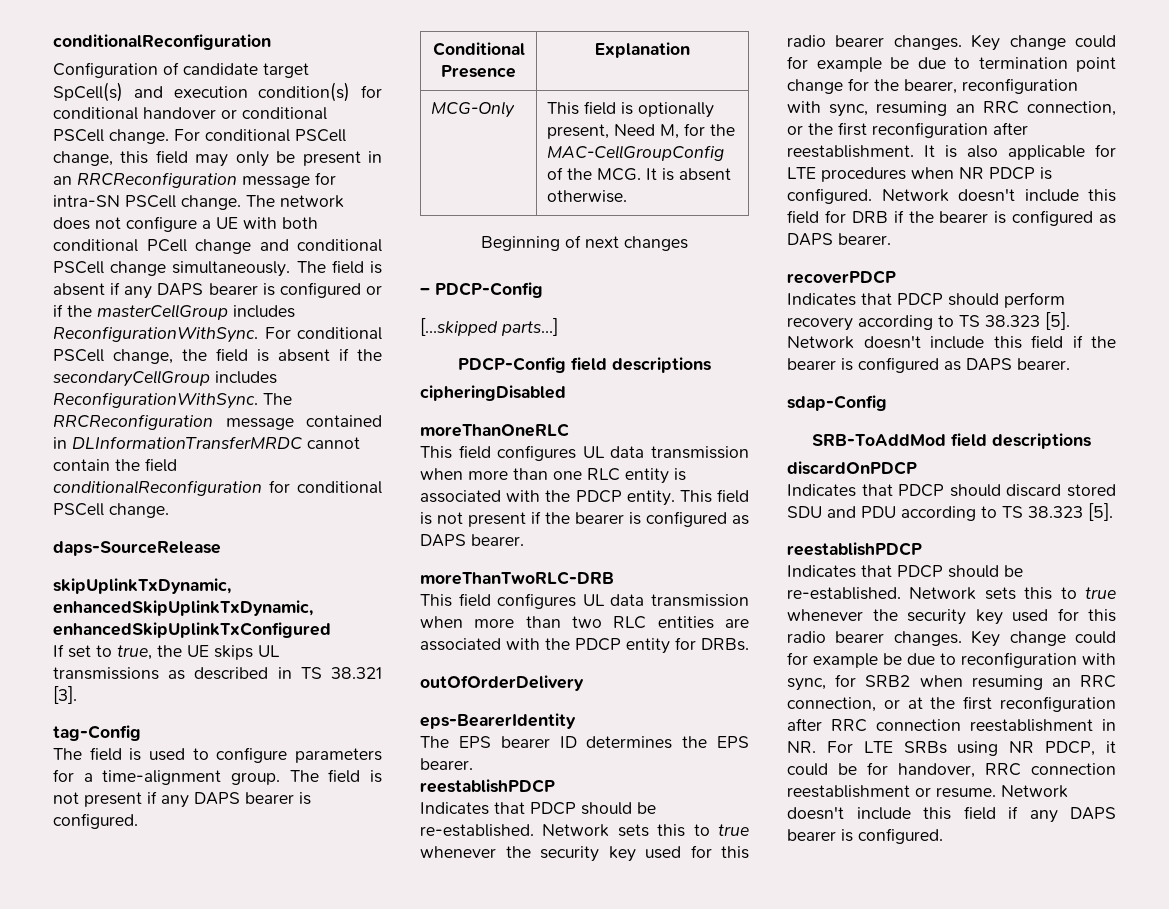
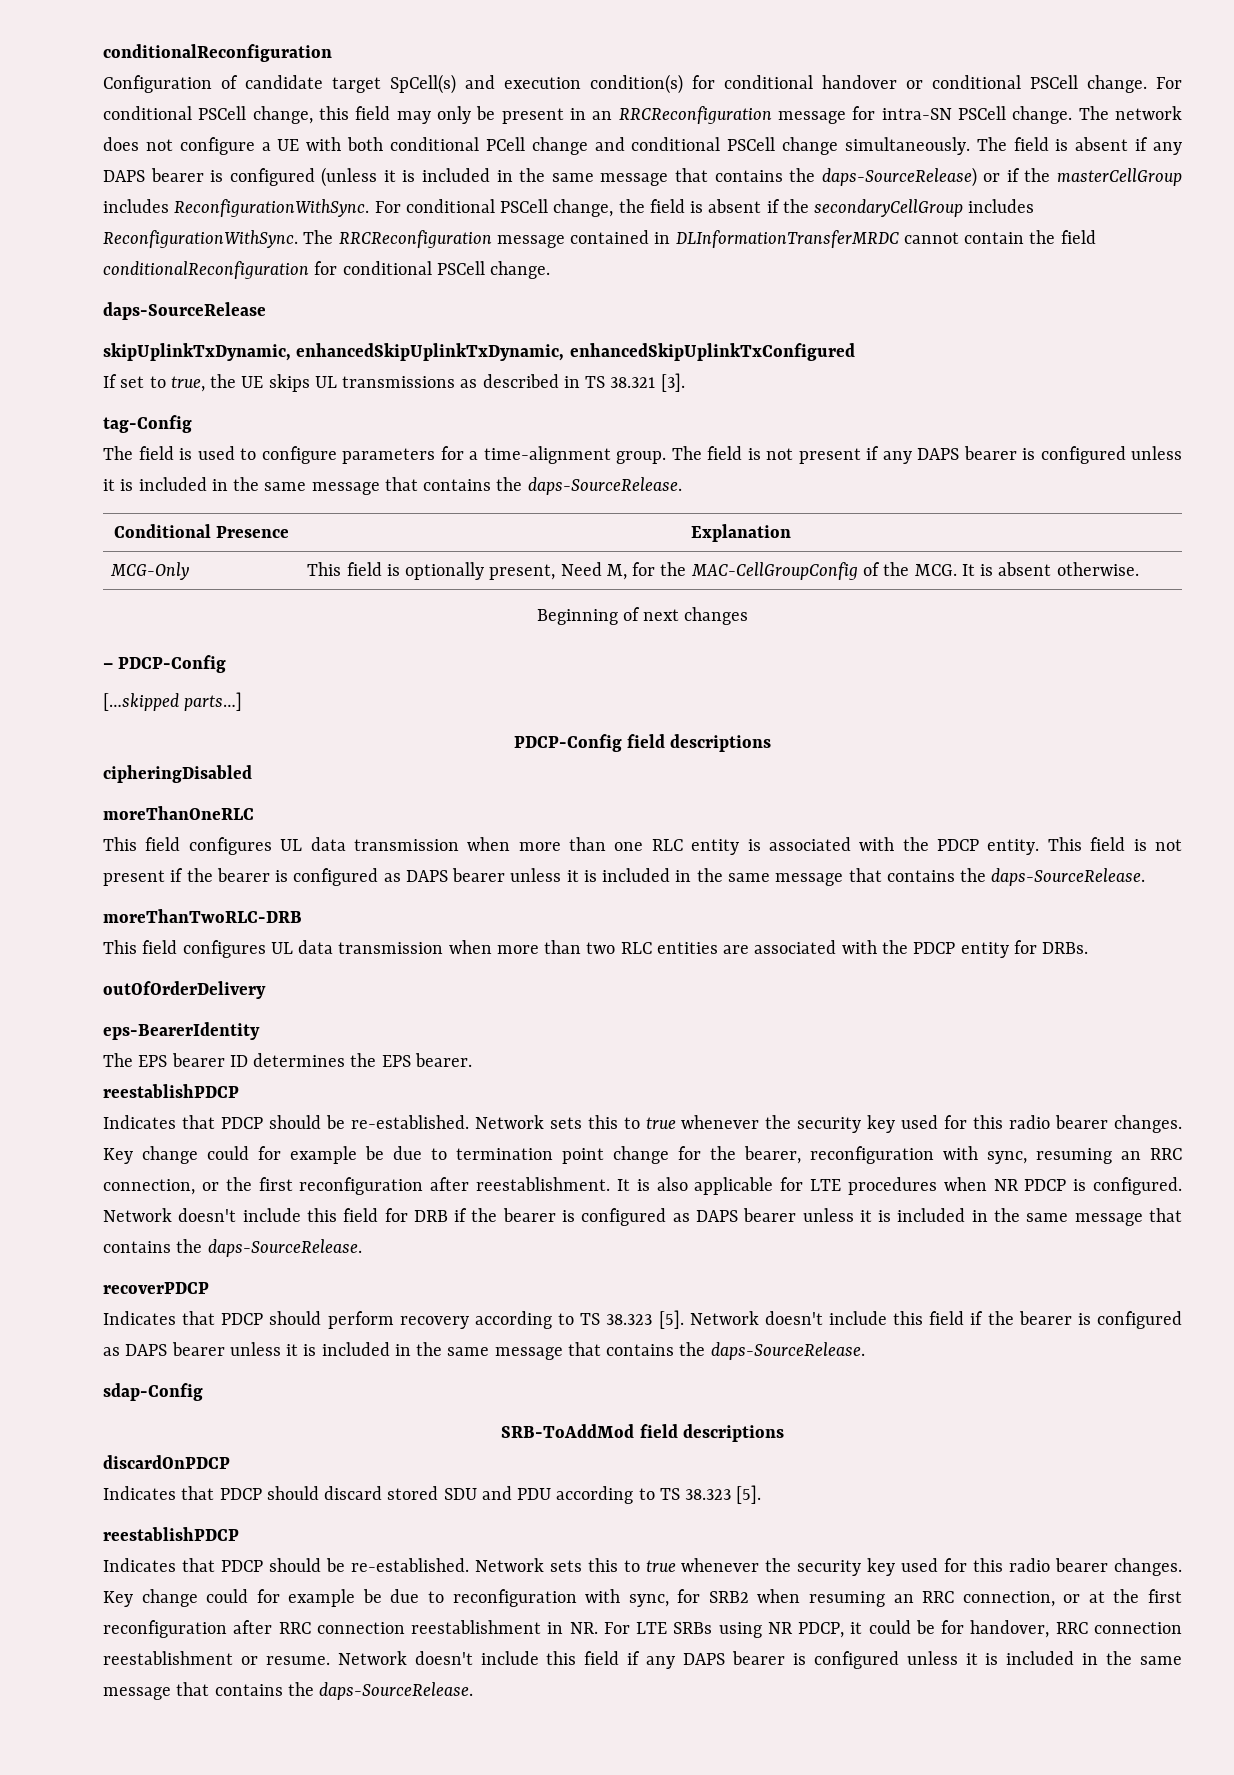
- The field is absent if any DAPS bearer is configured or if the masterCellGroup includes ReconfigurationWithSync.
+ The field is absent if any DAPS bearer is configured (unless it is included in the same message that contains the daps-SourceRelease) or if the masterCellGroup includes ReconfigurationWithSync.
- The field is not present if any DAPS bearer is configured.
+ The field is not present if any DAPS bearer is configured unless it is included in the same message that contains the daps-SourceRelease.
- This field is not present if the bearer is configured as DAPS bearer.
+ This field is not present if the bearer is configured as DAPS bearer unless it is included in the same message that contains the daps-SourceRelease.
- Network doesn't include this field for DRB if the bearer is configured as DAPS bearer.
+ Network doesn't include this field for DRB if the bearer is configured as DAPS bearer unless it is included in the same message that contains the daps-SourceRelease.
- Network doesn't include this field if the bearer is configured as DAPS bearer.
+ Network doesn't include this field if the bearer is configured as DAPS bearer unless it is included in the same message that contains the daps-SourceRelease.
- Network doesn't include this field if any DAPS bearer is configured.
+ Network doesn't include this field if any DAPS bearer is configured unless it is included in the same message that contains the daps-SourceRelease.

